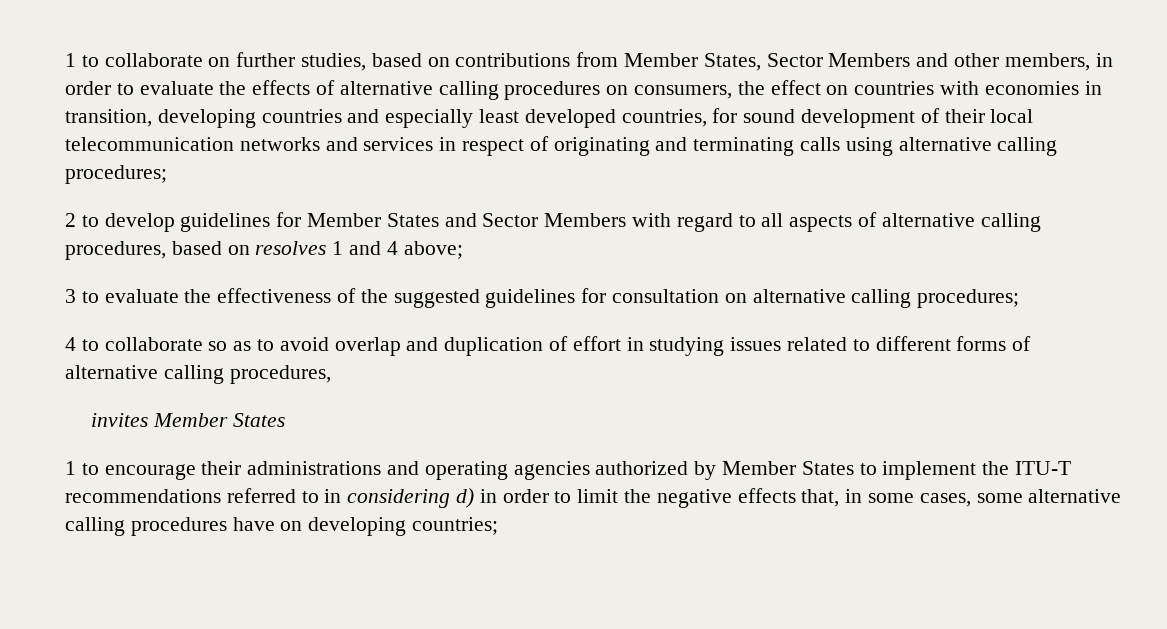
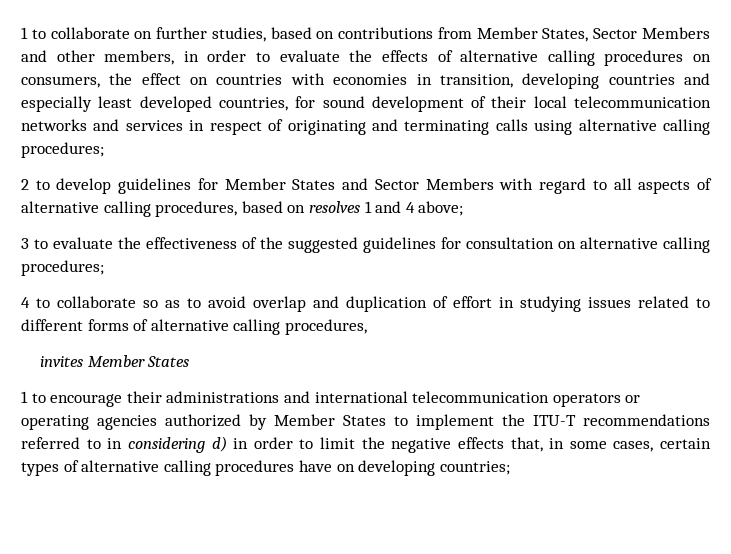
- 1 to encourage their administrations and operating agencies authorized by Member States to implement the ITU-T recommendations referred to in considering d) in order to limit the negative effects that, in some cases, some alternative calling procedures have on developing countries;
+ 1 to encourage their administrations and international telecommunication operators or operating agencies authorized by Member States to implement the ITU-T recommendations referred to in considering d) in order to limit the negative effects that, in some cases, certain types of alternative calling procedures have on developing countries;

